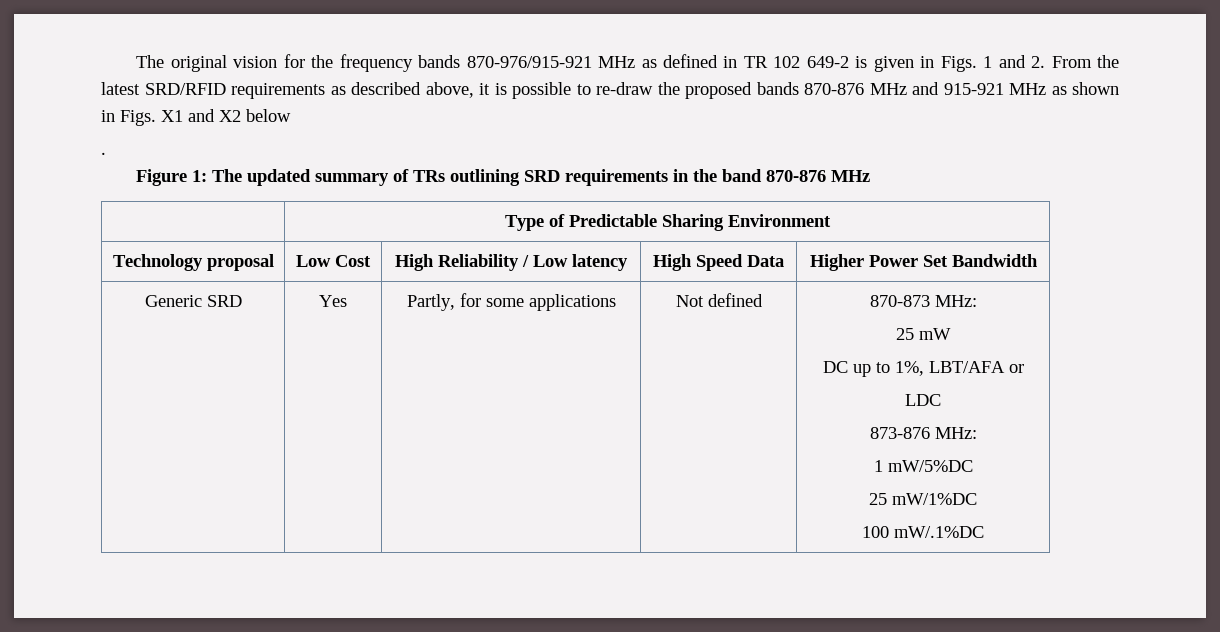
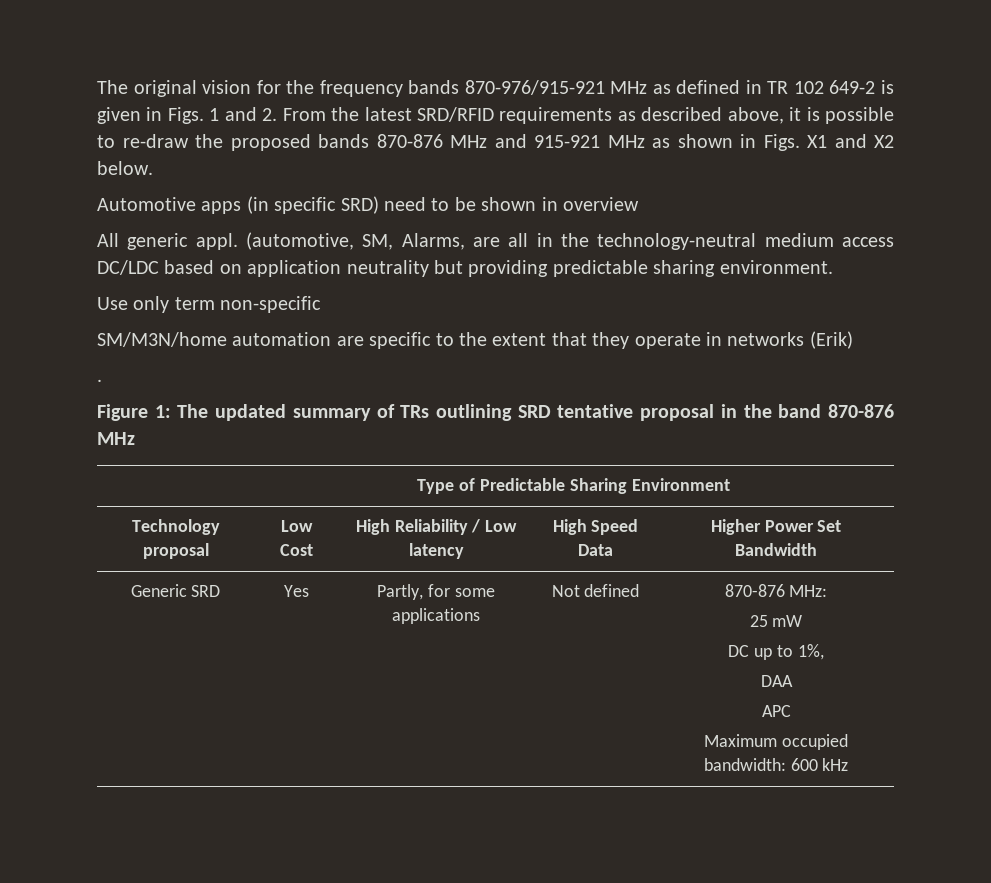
- The original vision for the frequency bands 870-976/915-921 MHz as defined in TR 102 649-2 is given in Figs. 1 and 2. From the latest SRD/RFID requirements as described above, it is possible to re-draw the proposed bands 870-876 MHz and 915-921 MHz as shown in Figs. X1 and X2 below
+ The original vision for the frequency bands 870-976/915-921 MHz as defined in TR 102 649-2 is given in Figs. 1 and 2. From the latest SRD/RFID requirements as described above, it is possible to re-draw the proposed bands 870-876 MHz and 915-921 MHz as shown in Figs. X1 and X2 below.
+ Automotive apps (in specific SRD) need to be shown in overview
+ All generic appl. (automotive, SM, Alarms, are all in the technology-neutral medium access DC/LDC based on application neutrality but providing predictable sharing environment.
+ Use only term non-specific
+ SM/M3N/home automation are specific to the extent that they operate in networks (Erik)
- Figure 1: The updated summary of TRs outlining SRD requirements in the band 870-876 MHz
+ Figure 1: The updated summary of TRs outlining SRD tentative proposal in the band 870-876 MHz
- Generic SRD | Yes | Partly, for some applications | Not defined | 870-873 MHz:
+ Generic SRD | Yes | Partly, for some applications | Not defined | 870-876 MHz:
  25 mW
- DC up to 1%, LBT/AFA or
- LDC
- 873-876 MHz:
- 1 mW/5%DC
- 25 mW/1%DC
- 100 mW/.1%DC
+ DC up to 1%,
+ DAA
+ APC
+ Maximum occupied bandwidth: 600 kHz

